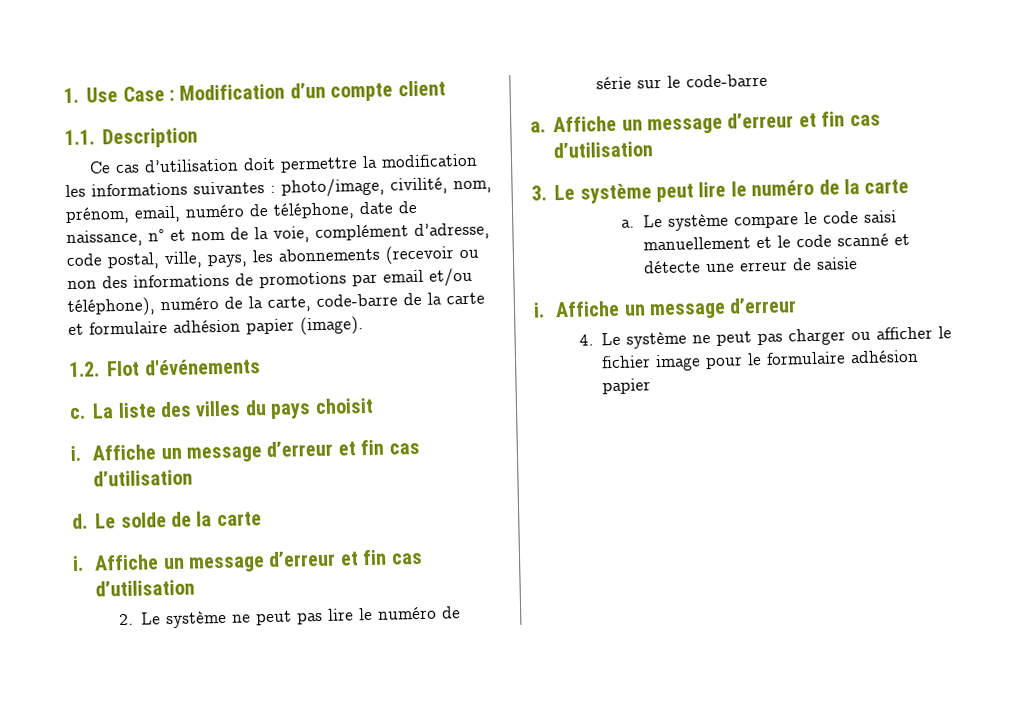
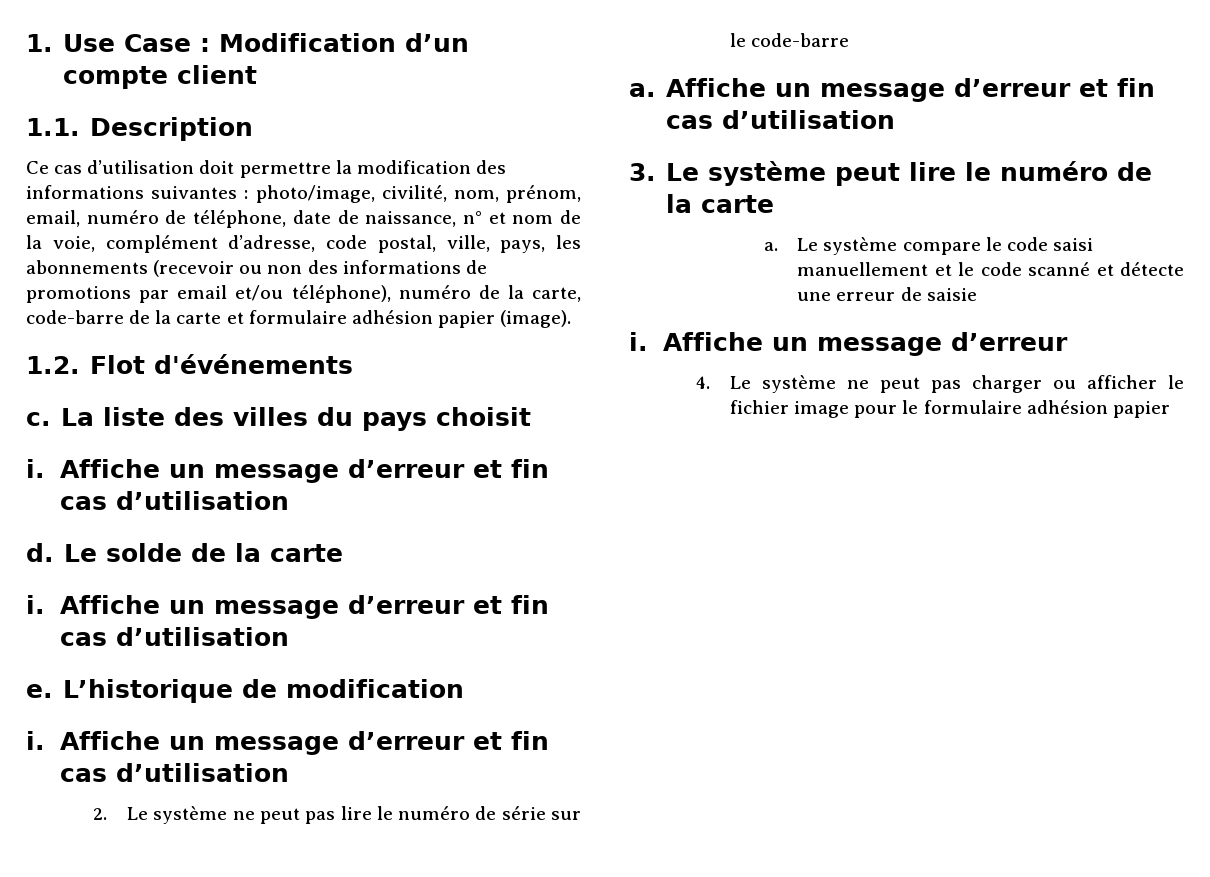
- Ce cas d’utilisation doit permettre la modification les informations suivantes : photo/image, civilité, nom, prénom, email, numéro de téléphone, date de naissance, n° et nom de la voie, complément d’adresse, code postal, ville, pays, les abonnements (recevoir ou non des informations de promotions par email et/ou téléphone), numéro de la carte, code-barre de la carte et formulaire adhésion papier (image).
+ Ce cas d’utilisation doit permettre la modification des informations suivantes : photo/image, civilité, nom, prénom, email, numéro de téléphone, date de naissance, n° et nom de la voie, complément d’adresse, code postal, ville, pays, les abonnements (recevoir ou non des informations de promotions par email et/ou téléphone), numéro de la carte, code-barre de la carte et formulaire adhésion papier (image).
+ e. L’historique de modification
+ i. Affiche un message d’erreur et fin cas d’utilisation

